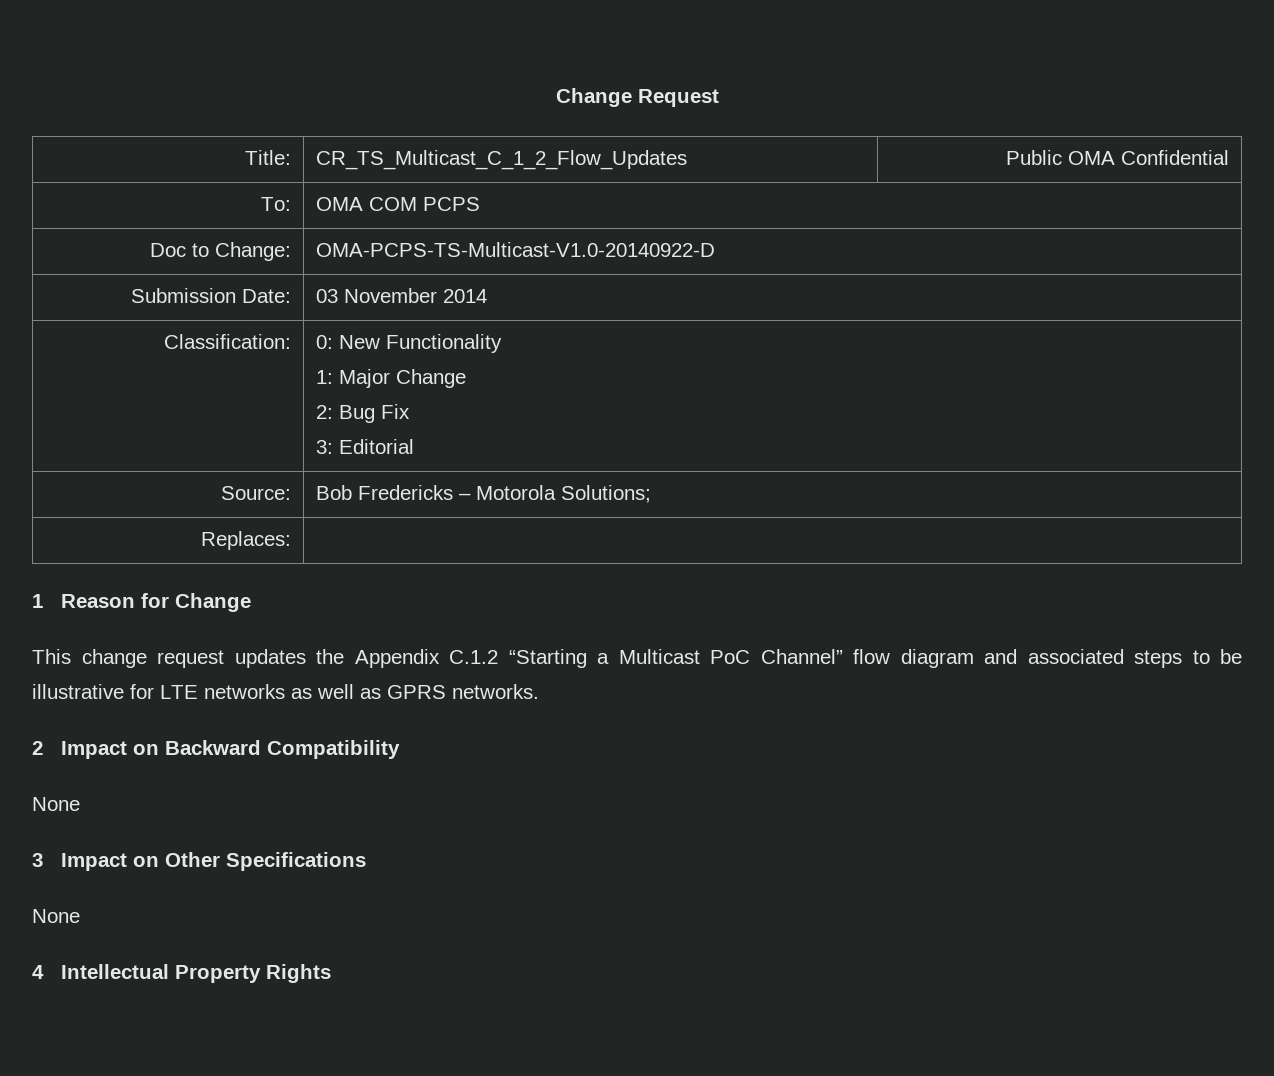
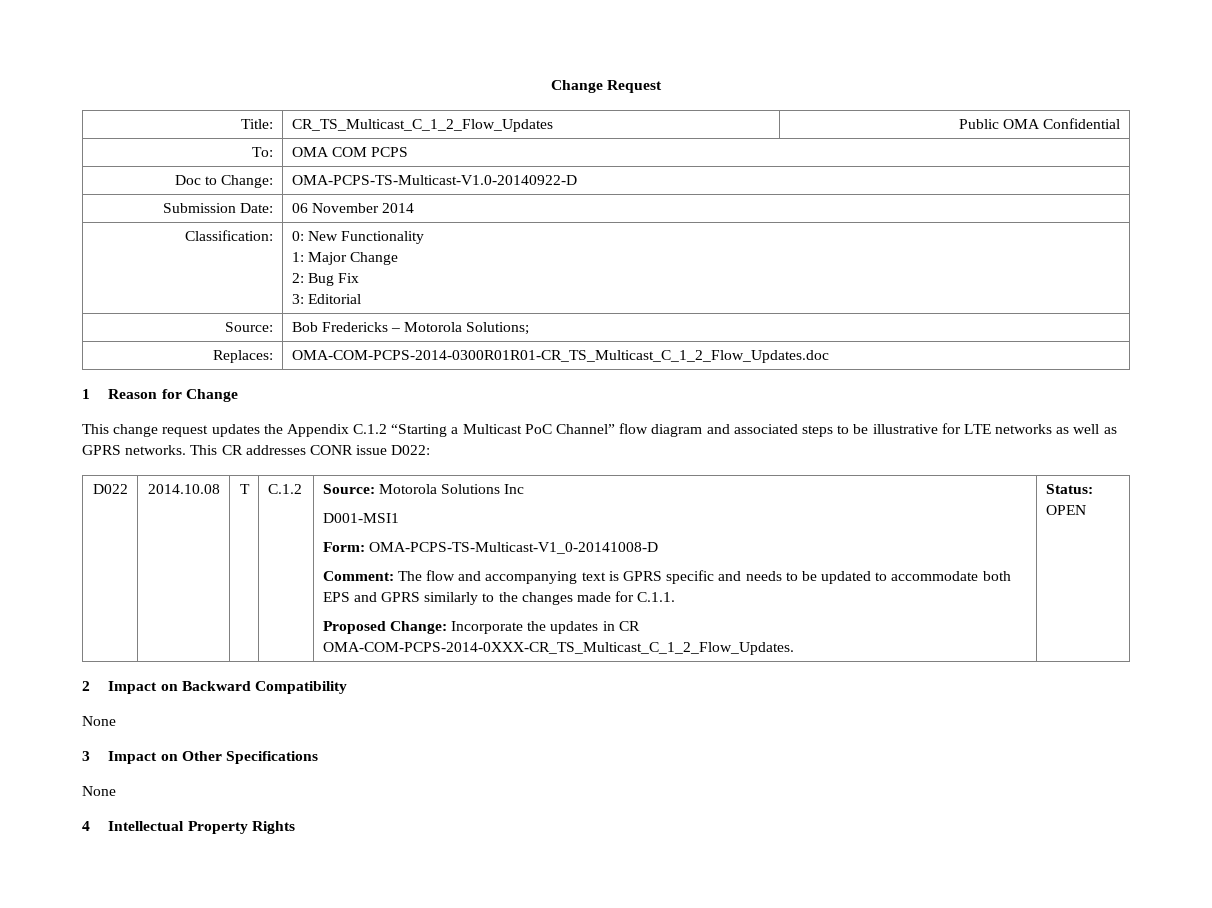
- Submission Date: | 03 November 2014
+ Submission Date: | 06 November 2014
- Replaces: |
+ Replaces: | OMA-COM-PCPS-2014-0300R01R01-CR_TS_Multicast_C_1_2_Flow_Updates.doc
+ This CR addresses CONR issue D022:
+ D022 | 2014.10.08 | T | C.1.2 | Source: Motorola Solutions Inc
+ D001-MSI1
+ Form: OMA-PCPS-TS-Multicast-V1_0-20141008-D
+ Comment: The flow and accompanying text is GPRS specific and needs to be updated to accommodate both EPS and GPRS similarly to the changes made for C.1.1.
+ Proposed Change: Incorporate the updates in CR OMA-COM-PCPS-2014-0XXX-CR_TS_Multicast_C_1_2_Flow_Updates. | Status: OPEN

